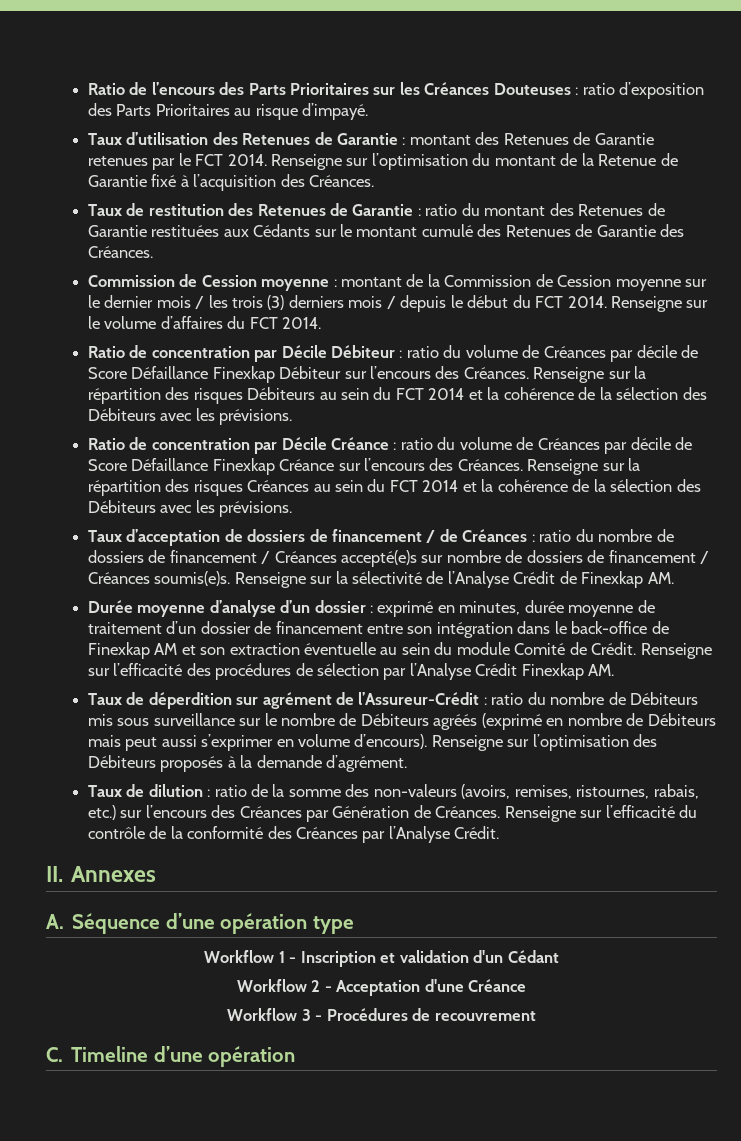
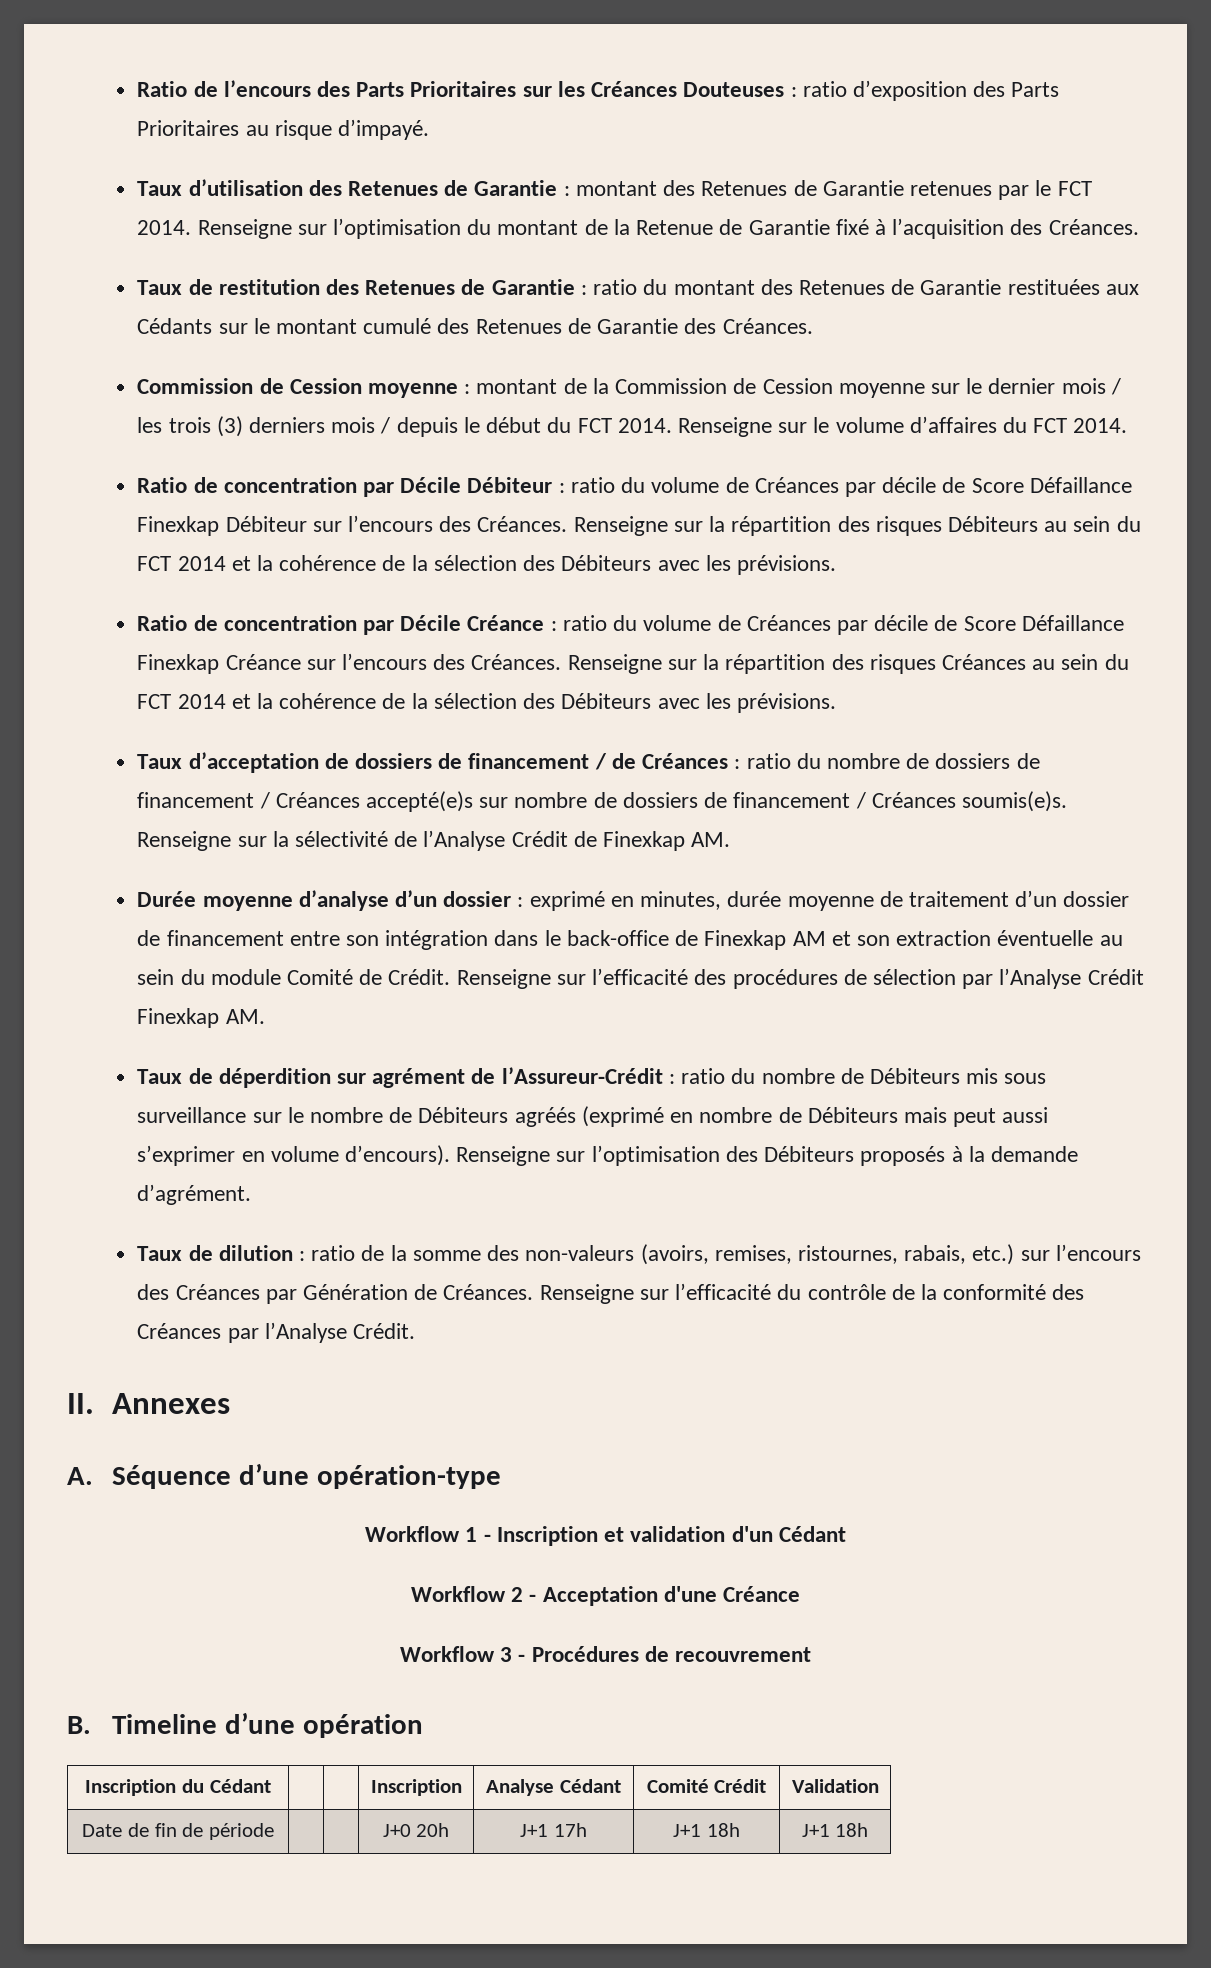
- A. Séquence d’une opération type
+ A. Séquence d’une opération-type
- C. Timeline d’une opération
+ B. Timeline d’une opération
+ Inscription du Cédant | | | Inscription | Analyse Cédant | Comité Crédit | Validation
+ Date de fin de période | | | J+0 20h | J+1 17h | J+1 18h | J+1 18h

